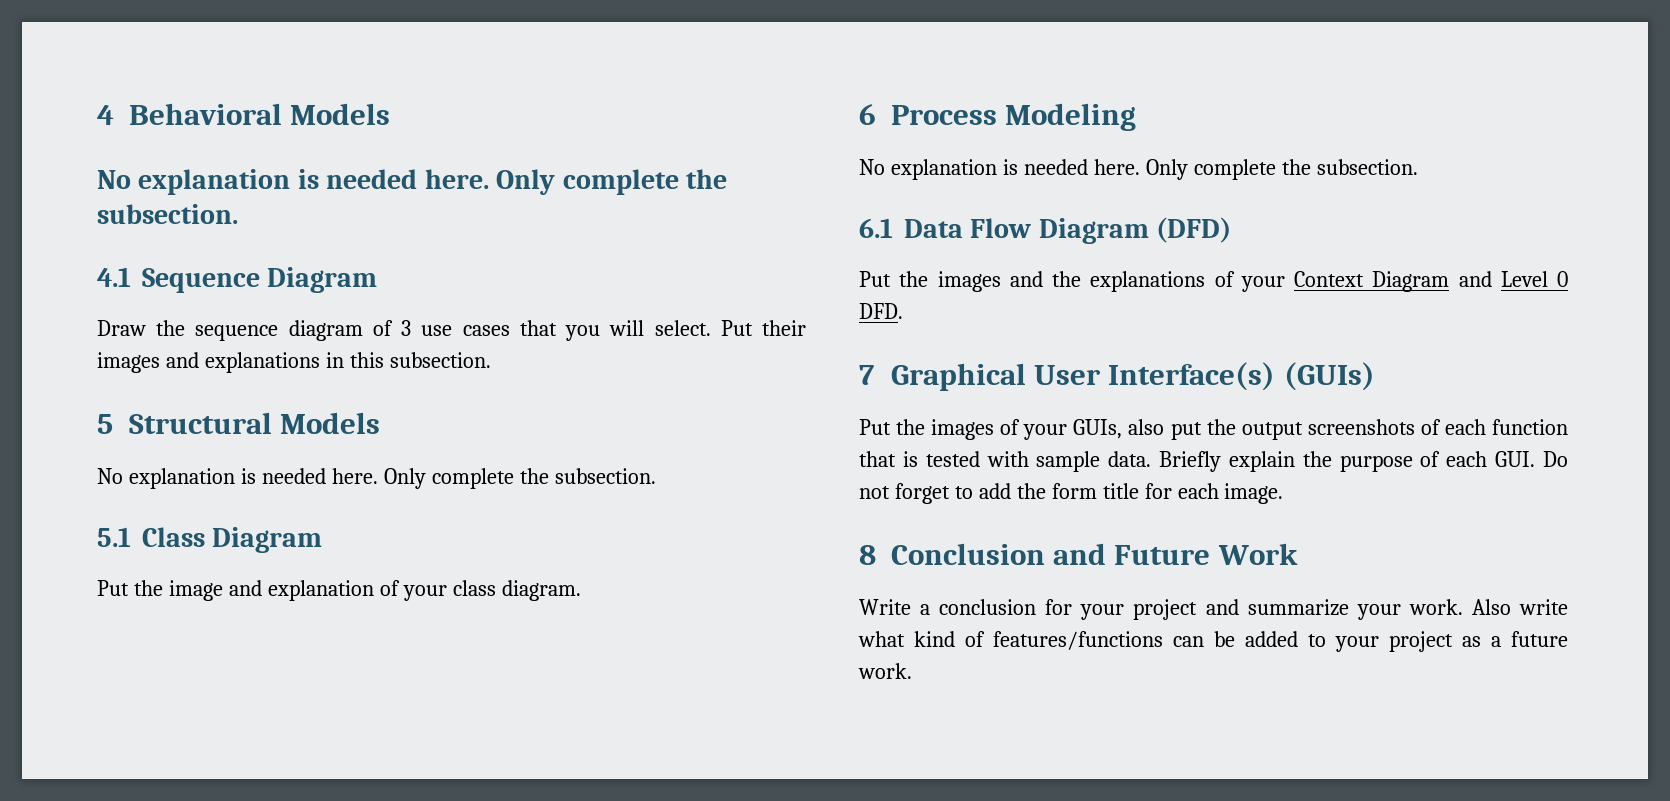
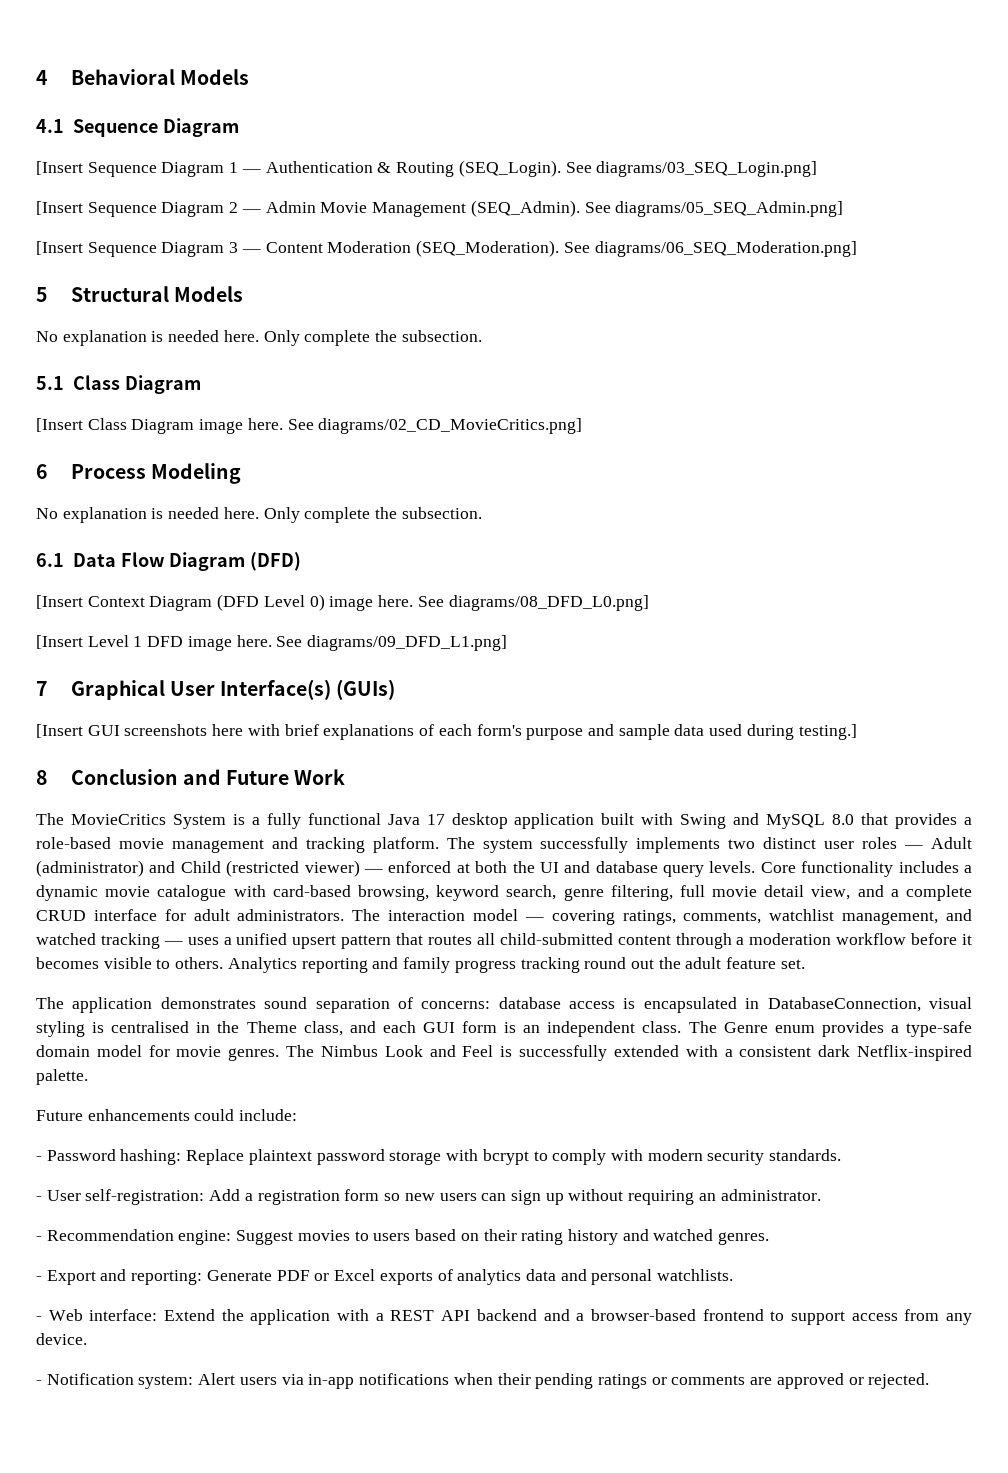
  4 Behavioral Models
- No explanation is needed here. Only complete the subsection.
  4.1 Sequence Diagram
- Draw the sequence diagram of 3 use cases that you will select. Put their images and explanations in this subsection.
+ [Insert Sequence Diagram 1 — Authentication & Routing (SEQ_Login). See diagrams/03_SEQ_Login.png]
+ [Insert Sequence Diagram 2 — Admin Movie Management (SEQ_Admin). See diagrams/05_SEQ_Admin.png]
+ [Insert Sequence Diagram 3 — Content Moderation (SEQ_Moderation). See diagrams/06_SEQ_Moderation.png]
- Put the image and explanation of your class diagram.
+ [Insert Class Diagram image here. See diagrams/02_CD_MovieCritics.png]
- Put the images and the explanations of your Context Diagram and Level 0 DFD.
+ [Insert Context Diagram (DFD Level 0) image here. See diagrams/08_DFD_L0.png]
+ [Insert Level 1 DFD image here. See diagrams/09_DFD_L1.png]
- Put the images of your GUIs, also put the output screenshots of each function that is tested with sample data. Briefly explain the purpose of each GUI. Do not forget to add the form title for each image.
+ [Insert GUI screenshots here with brief explanations of each form's purpose and sample data used during testing.]
- Write a conclusion for your project and summarize your work. Also write what kind of features/functions can be added to your project as a future work.
+ The MovieCritics System is a fully functional Java 17 desktop application built with Swing and MySQL 8.0 that provides a role-based movie management and tracking platform. The system successfully implements two distinct user roles — Adult (administrator) and Child (restricted viewer) — enforced at both the UI and database query levels. Core functionality includes a dynamic movie catalogue with card-based browsing, keyword search, genre filtering, full movie detail view, and a complete CRUD interface for adult administrators. The interaction model — covering ratings, comments, watchlist management, and watched tracking — uses a unified upsert pattern that routes all child-submitted content through a moderation workflow before it becomes visible to others. Analytics reporting and family progress tracking round out the adult feature set.
+ The application demonstrates sound separation of concerns: database access is encapsulated in DatabaseConnection, visual styling is centralised in the Theme class, and each GUI form is an independent class. The Genre enum provides a type-safe domain model for movie genres. The Nimbus Look and Feel is successfully extended with a consistent dark Netflix-inspired palette.
+ Future enhancements could include:
+ - Password hashing: Replace plaintext password storage with bcrypt to comply with modern security standards.
+ - User self-registration: Add a registration form so new users can sign up without requiring an administrator.
+ - Recommendation engine: Suggest movies to users based on their rating history and watched genres.
+ - Export and reporting: Generate PDF or Excel exports of analytics data and personal watchlists.
+ - Web interface: Extend the application with a REST API backend and a browser-based frontend to support access from any device.
+ - Notification system: Alert users via in-app notifications when their pending ratings or comments are approved or rejected.

